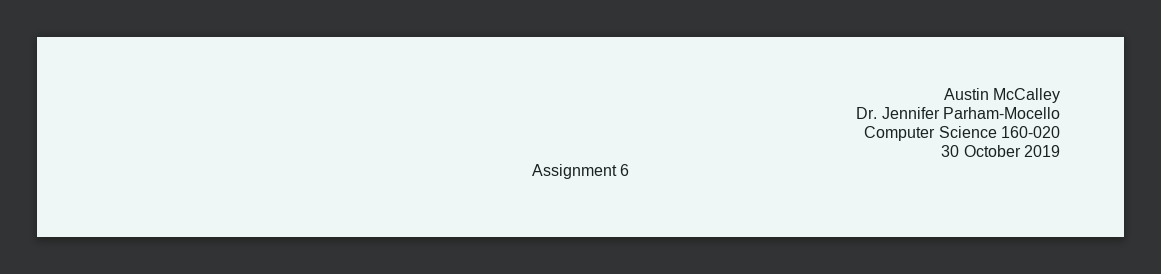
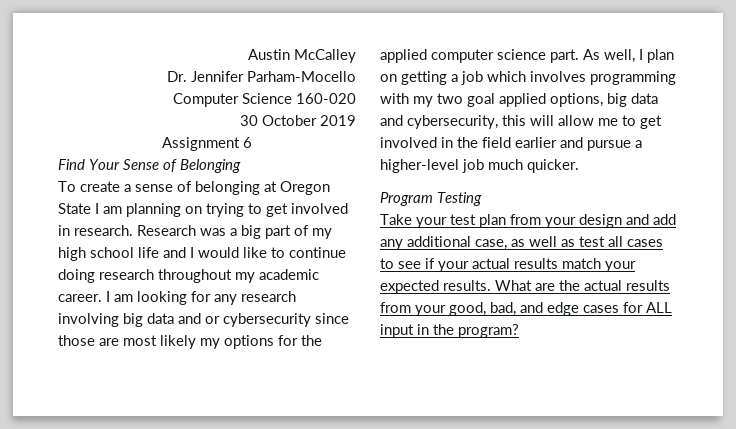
+ Find Your Sense of Belonging
+ To create a sense of belonging at Oregon State I am planning on trying to get involved in research. Research was a big part of my high school life and I would like to continue doing research throughout my academic career. I am looking for any research involving big data and or cybersecurity since those are most likely my options for the applied computer science part. As well, I plan on getting a job which involves programming with my two goal applied options, big data and cybersecurity, this will allow me to get involved in the field earlier and pursue a higher-level job much quicker.
+ Program Testing
+ Take your test plan from your design and add any additional case, as well as test all cases to see if your actual results match your expected results. What are the actual results from your good, bad, and edge cases for ALL input in the program?

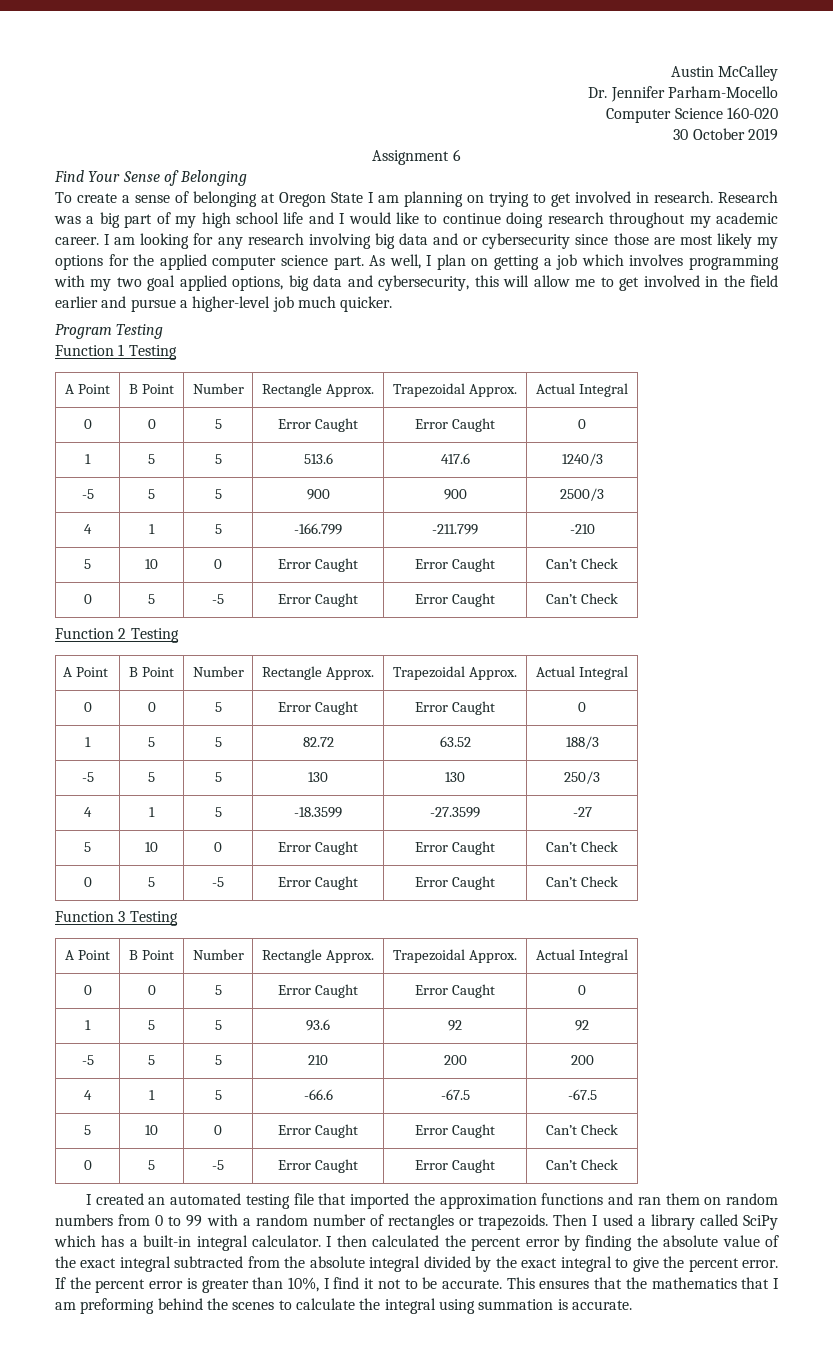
- Take your test plan from your design and add any additional case, as well as test all cases to see if your actual results match your expected results. What are the actual results from your good, bad, and edge cases for ALL input in the program?
+ Function 1 Testing
+ A Point | B Point | Number | Rectangle Approx. | Trapezoidal Approx. | Actual Integral
+ 0 | 0 | 5 | Error Caught | Error Caught | 0
+ 1 | 5 | 5 | 513.6 | 417.6 | 1240/3
+ -5 | 5 | 5 | 900 | 900 | 2500/3
+ 4 | 1 | 5 | -166.799 | -211.799 | -210
+ 5 | 10 | 0 | Error Caught | Error Caught | Can’t Check
+ 0 | 5 | -5 | Error Caught | Error Caught | Can’t Check
+ Function 2 Testing
+ A Point | B Point | Number | Rectangle Approx. | Trapezoidal Approx. | Actual Integral
+ 0 | 0 | 5 | Error Caught | Error Caught | 0
+ 1 | 5 | 5 | 82.72 | 63.52 | 188/3
+ -5 | 5 | 5 | 130 | 130 | 250/3
+ 4 | 1 | 5 | -18.3599 | -27.3599 | -27
+ 5 | 10 | 0 | Error Caught | Error Caught | Can’t Check
+ 0 | 5 | -5 | Error Caught | Error Caught | Can’t Check
+ Function 3 Testing
+ A Point | B Point | Number | Rectangle Approx. | Trapezoidal Approx. | Actual Integral
+ 0 | 0 | 5 | Error Caught | Error Caught | 0
+ 1 | 5 | 5 | 93.6 | 92 | 92
+ -5 | 5 | 5 | 210 | 200 | 200
+ 4 | 1 | 5 | -66.6 | -67.5 | -67.5
+ 5 | 10 | 0 | Error Caught | Error Caught | Can’t Check
+ 0 | 5 | -5 | Error Caught | Error Caught | Can’t Check
+ I created an automated testing file that imported the approximation functions and ran them on random numbers from 0 to 99 with a random number of rectangles or trapezoids. Then I used a library called SciPy which has a built-in integral calculator. I then calculated the percent error by finding the absolute value of the exact integral subtracted from the absolute integral divided by the exact integral to give the percent error. If the percent error is greater than 10%, I find it not to be accurate. This ensures that the mathematics that I am preforming behind the scenes to calculate the integral using summation is accurate.

